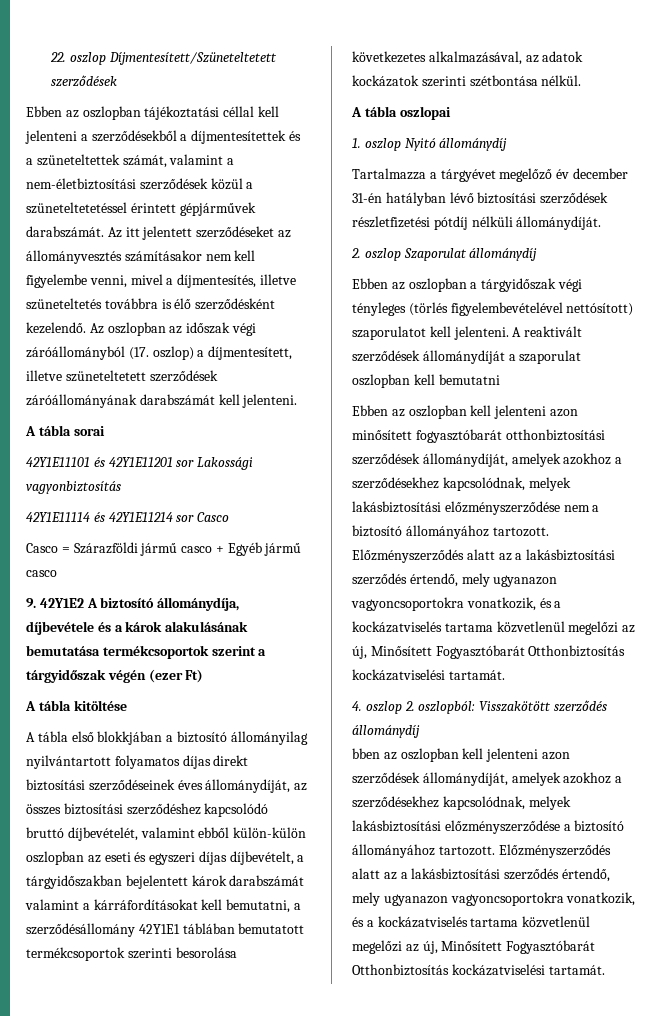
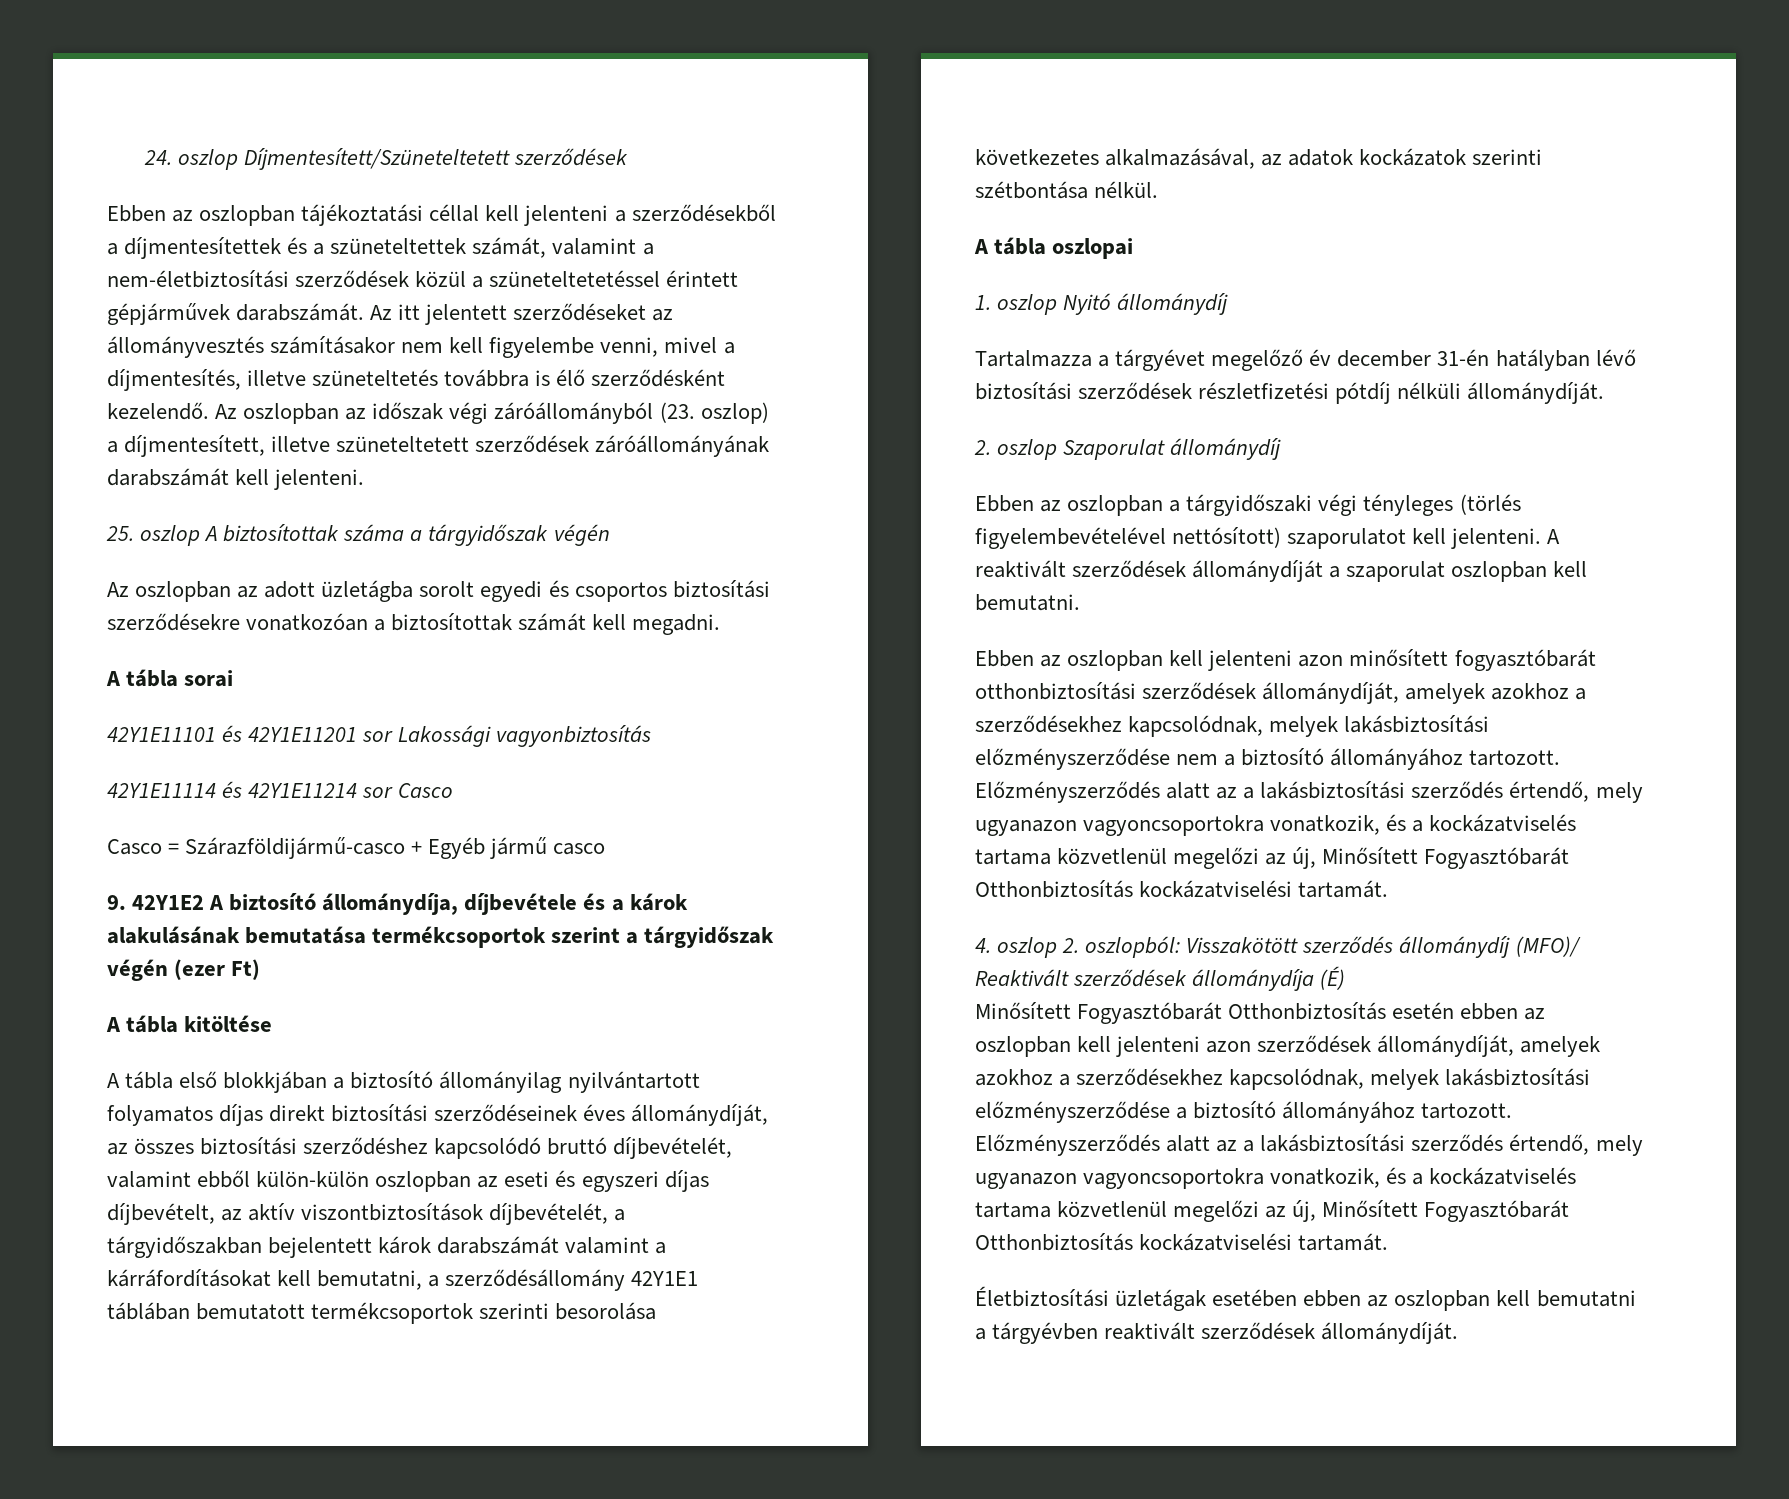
- 22. oszlop Díjmentesített/Szüneteltetett szerződések
+ 24. oszlop Díjmentesített/Szüneteltetett szerződések
- Az oszlopban az időszak végi záróállományból (17. oszlop) a díjmentesített, illetve szüneteltetett szerződések záróállományának darabszámát kell jelenteni.
+ Az oszlopban az időszak végi záróállományból (23. oszlop) a díjmentesített, illetve szüneteltetett szerződések záróállományának darabszámát kell jelenteni.
+ 25. oszlop A biztosítottak száma a tárgyidőszak végén
+ Az oszlopban az adott üzletágba sorolt egyedi és csoportos biztosítási szerződésekre vonatkozóan a biztosítottak számát kell megadni.
- Casco = Szárazföldi jármű casco + Egyéb jármű casco
+ Casco = Szárazföldijármű-casco + Egyéb jármű casco
- A tábla első blokkjában a biztosító állományilag nyilvántartott folyamatos díjas direkt biztosítási szerződéseinek éves állománydíját, az összes biztosítási szerződéshez kapcsolódó bruttó díjbevételét, valamint ebből külön-külön oszlopban az eseti és egyszeri díjas díjbevételt, a tárgyidőszakban bejelentett károk darabszámát valamint a kárráfordításokat kell bemutatni, a szerződésállomány 42Y1E1 táblában bemutatott termékcsoportok szerinti besorolása következetes alkalmazásával, az adatok kockázatok szerinti szétbontása nélkül.
+ A tábla első blokkjában a biztosító állományilag nyilvántartott folyamatos díjas direkt biztosítási szerződéseinek éves állománydíját, az összes biztosítási szerződéshez kapcsolódó bruttó díjbevételét, valamint ebből külön-külön oszlopban az eseti és egyszeri díjas díjbevételt, az aktív viszontbiztosítások díjbevételét, a tárgyidőszakban bejelentett károk darabszámát valamint a kárráfordításokat kell bemutatni, a szerződésállomány 42Y1E1 táblában bemutatott termékcsoportok szerinti besorolása következetes alkalmazásával, az adatok kockázatok szerinti szétbontása nélkül.
- Ebben az oszlopban a tárgyidőszak végi tényleges (törlés figyelembevételével nettósított) szaporulatot kell jelenteni.
+ Ebben az oszlopban a tárgyidőszaki végi tényleges (törlés figyelembevételével nettósított) szaporulatot kell jelenteni.
- A reaktivált szerződések állománydíját a szaporulat oszlopban kell bemutatni
+ A reaktivált szerződések állománydíját a szaporulat oszlopban kell bemutatni.
- 4. oszlop 2. oszlopból: Visszakötött szerződés állománydíj
- bben az oszlopban kell jelenteni azon szerződések állománydíját, amelyek azokhoz a szerződésekhez kapcsolódnak, melyek lakásbiztosítási előzményszerződése a biztosító állományához tartozott.
+ 4. oszlop 2. oszlopból: Visszakötött szerződés állománydíj (MFO)/ Reaktivált szerződések állománydíja (É)
+ Minősített Fogyasztóbarát Otthonbiztosítás esetén ebben az oszlopban kell jelenteni azon szerződések állománydíját, amelyek azokhoz a szerződésekhez kapcsolódnak, melyek lakásbiztosítási előzményszerződése a biztosító állományához tartozott.
+ Életbiztosítási üzletágak esetében ebben az oszlopban kell bemutatni a tárgyévben reaktivált szerződések állománydíját.

